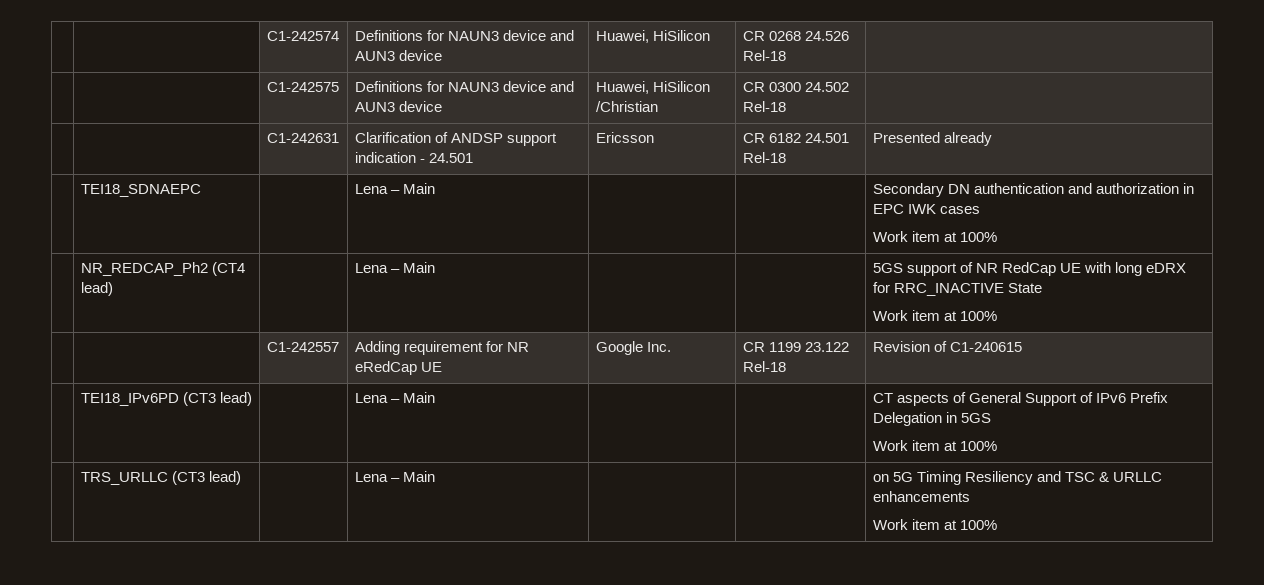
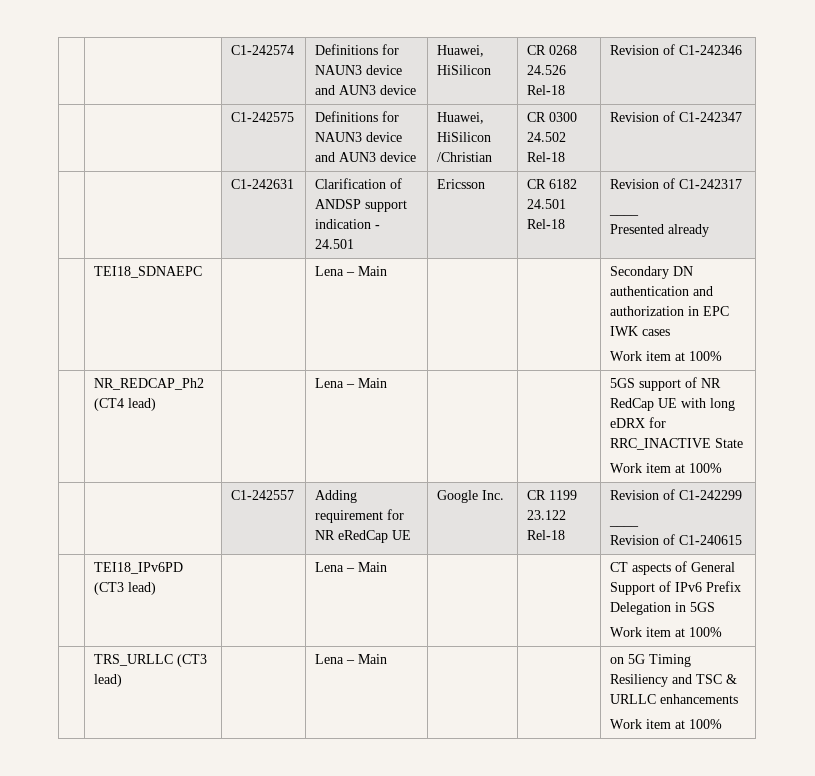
- | | C1-242574 | Definitions for NAUN3 device and AUN3 device | Huawei, HiSilicon | CR 0268 24.526 Rel-18 |
+ | | C1-242574 | Definitions for NAUN3 device and AUN3 device | Huawei, HiSilicon | CR 0268 24.526 Rel-18 | Revision of C1-242346
- | | C1-242575 | Definitions for NAUN3 device and AUN3 device | Huawei, HiSilicon /Christian | CR 0300 24.502 Rel-18 |
+ | | C1-242575 | Definitions for NAUN3 device and AUN3 device | Huawei, HiSilicon /Christian | CR 0300 24.502 Rel-18 | Revision of C1-242347
- | | C1-242631 | Clarification of ANDSP support indication - 24.501 | Ericsson | CR 6182 24.501 Rel-18 | Presented already
+ | | C1-242631 | Clarification of ANDSP support indication - 24.501 | Ericsson | CR 6182 24.501 Rel-18 | Revision of C1-242317
+ ____
+ Presented already
- | | C1-242557 | Adding requirement for NR eRedCap UE | Google Inc. | CR 1199 23.122 Rel-18 | Revision of C1-240615
+ | | C1-242557 | Adding requirement for NR eRedCap UE | Google Inc. | CR 1199 23.122 Rel-18 | Revision of C1-242299
+ ____
+ Revision of C1-240615

